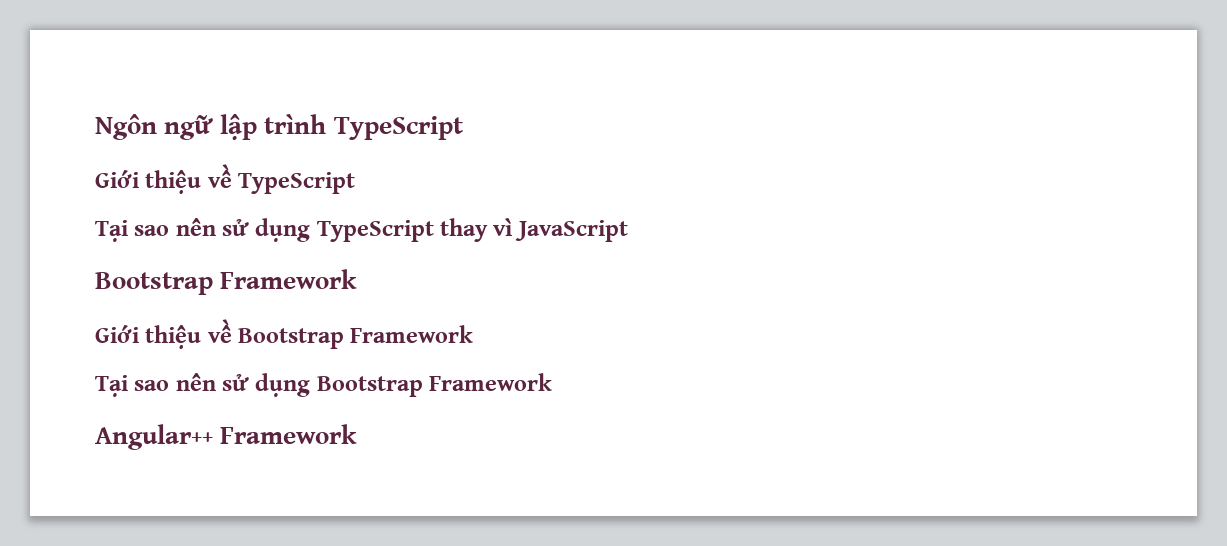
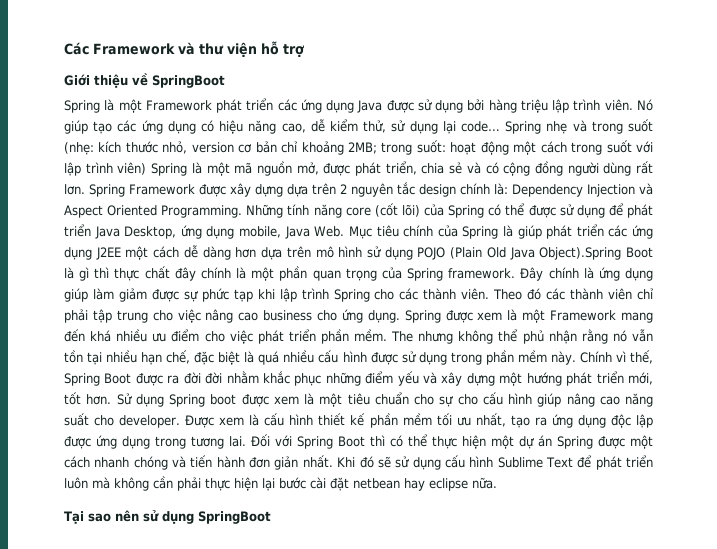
- Ngôn ngữ lập trình TypeScript
- Giới thiệu về TypeScript
- Tại sao nên sử dụng TypeScript thay vì JavaScript
- Bootstrap Framework
- Giới thiệu về Bootstrap Framework
- Tại sao nên sử dụng Bootstrap Framework
- Angular++ Framework
+ Các Framework và thư viện hỗ trợ
+ Giới thiệu về SpringBoot
+ Spring là một Framework phát triển các ứng dụng Java được sử dụng bởi hàng triệu lập trình viên. Nó giúp tạo các ứng dụng có hiệu năng cao, dễ kiểm thử, sử dụng lại code… Spring nhẹ và trong suốt (nhẹ: kích thước nhỏ, version cơ bản chỉ khoảng 2MB; trong suốt: hoạt động một cách trong suốt với lập trình viên) Spring là một mã nguồn mở, được phát triển, chia sẻ và có cộng đồng người dùng rất lơn. Spring Framework được xây dựng dựa trên 2 nguyên tắc design chính là: Dependency Injection và Aspect Oriented Programming. Những tính năng core (cốt lõi) của Spring có thể được sử dụng để phát triển Java Desktop, ứng dụng mobile, Java Web. Mục tiêu chính của Spring là giúp phát triển các ứng dụng J2EE một cách dễ dàng hơn dựa trên mô hình sử dụng POJO (Plain Old Java Object).Spring Boot là gì thì thực chất đây chính là một phần quan trọng của Spring framework. Đây chính là ứng dụng giúp làm giảm được sự phức tạp khi lập trình Spring cho các thành viên. Theo đó các thành viên chỉ phải tập trung cho việc nâng cao business cho ứng dụng. Spring được xem là một Framework mang đến khá nhiều ưu điểm cho việc phát triển phần mềm. The nhưng không thể phủ nhận rằng nó vẫn tồn tại nhiều hạn chế, đặc biệt là quá nhiều cấu hình được sử dụng trong phần mềm này. Chính vì thế, Spring Boot được ra đời đời nhằm khắc phục những điểm yếu và xây dựng một hướng phát triển mới, tốt hơn. Sử dụng Spring boot được xem là một tiêu chuẩn cho sự cho cấu hình giúp nâng cao năng suất cho developer. Được xem là cấu hình thiết kế phần mềm tối ưu nhất, tạo ra ứng dụng độc lập được ứng dụng trong tương lai. Đối với Spring Boot thì có thể thực hiện một dự án Spring được một cách nhanh chóng và tiến hành đơn giản nhất. Khi đó sẽ sử dụng cấu hình Sublime Text để phát triển luôn mà không cần phải thực hiện lại bước cài đặt netbean hay eclipse nữa.
+ Tại sao nên sử dụng SpringBoot

